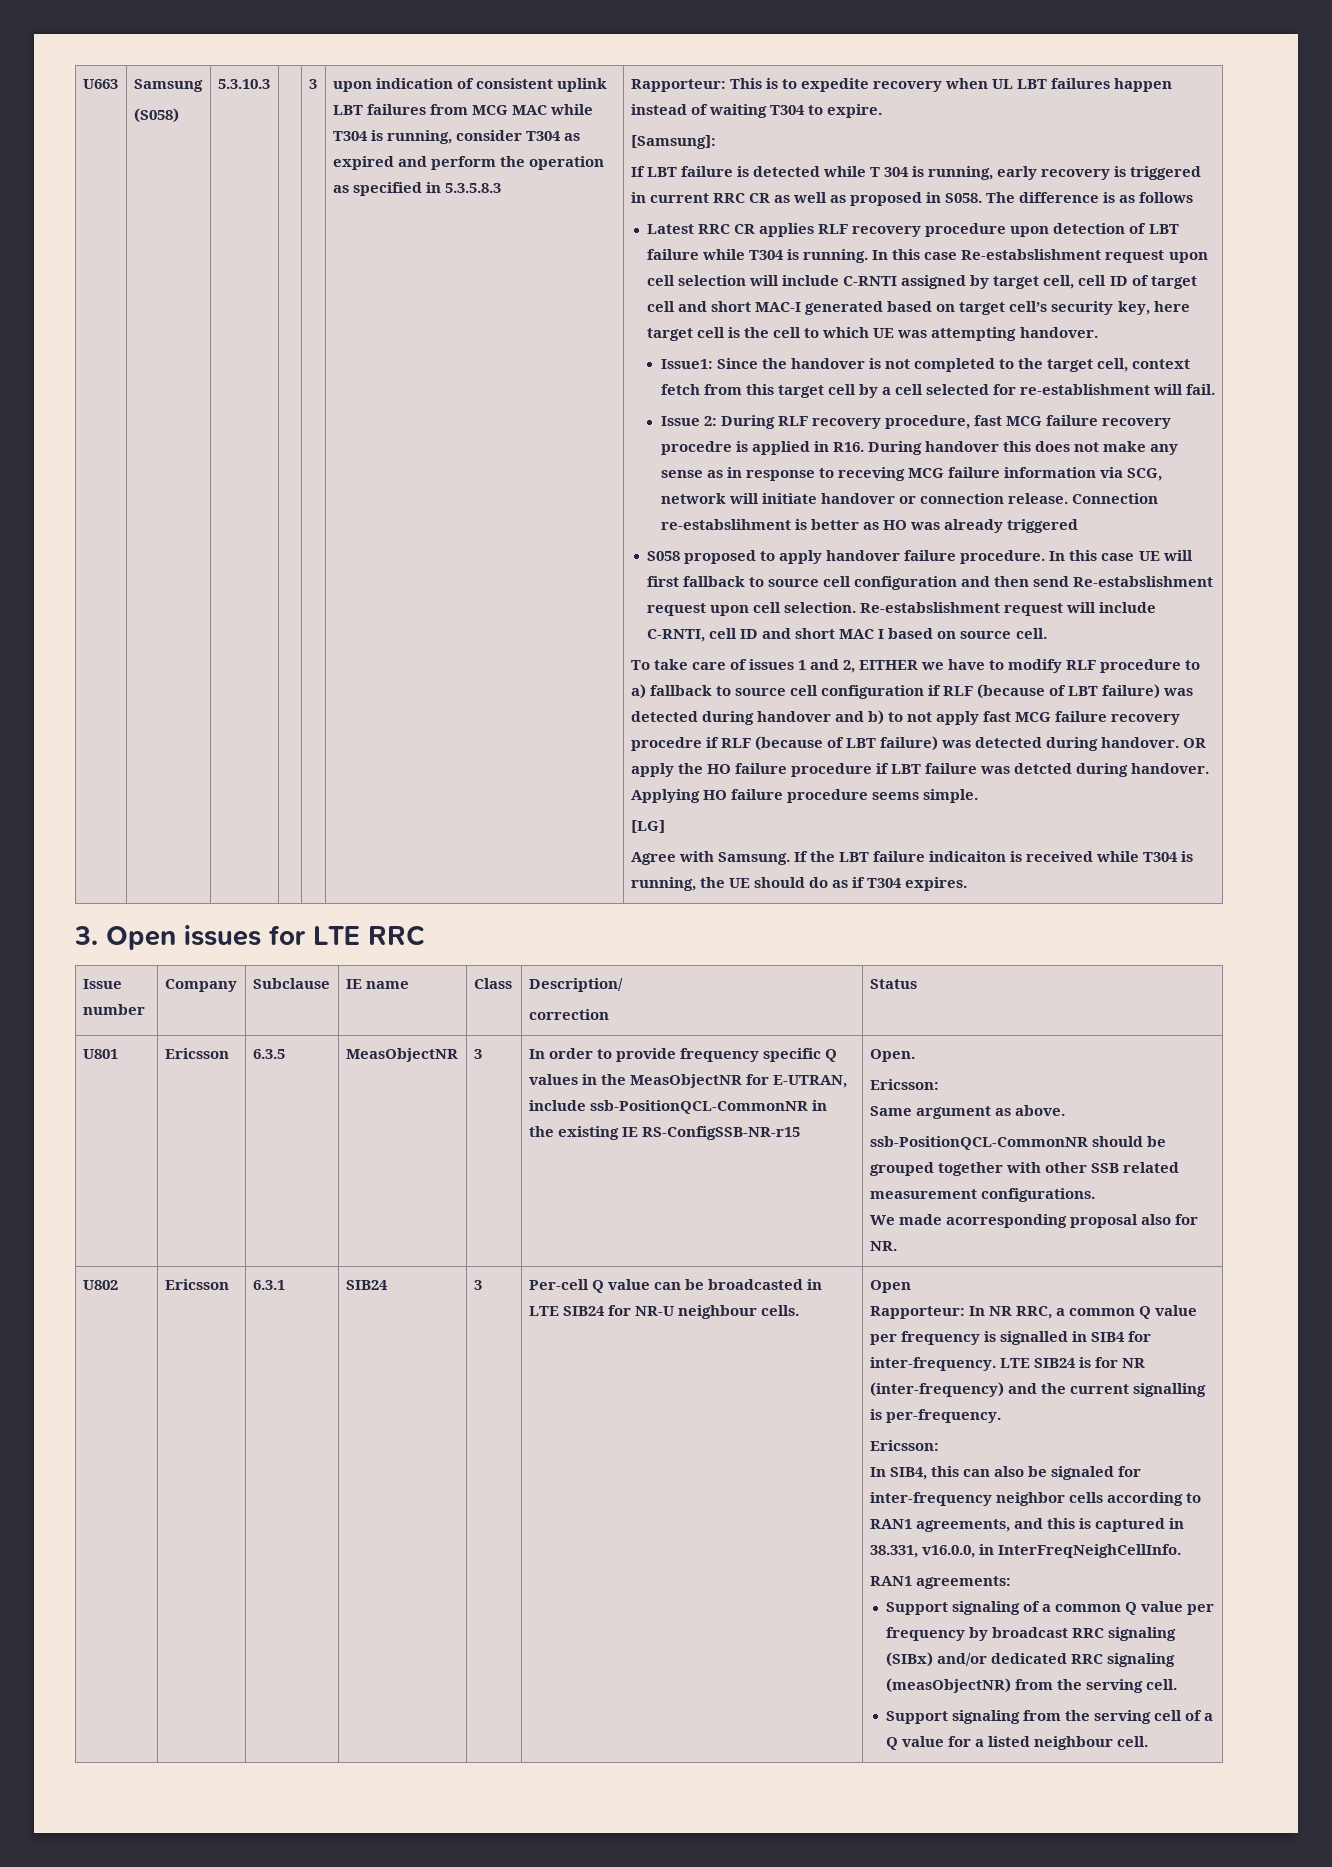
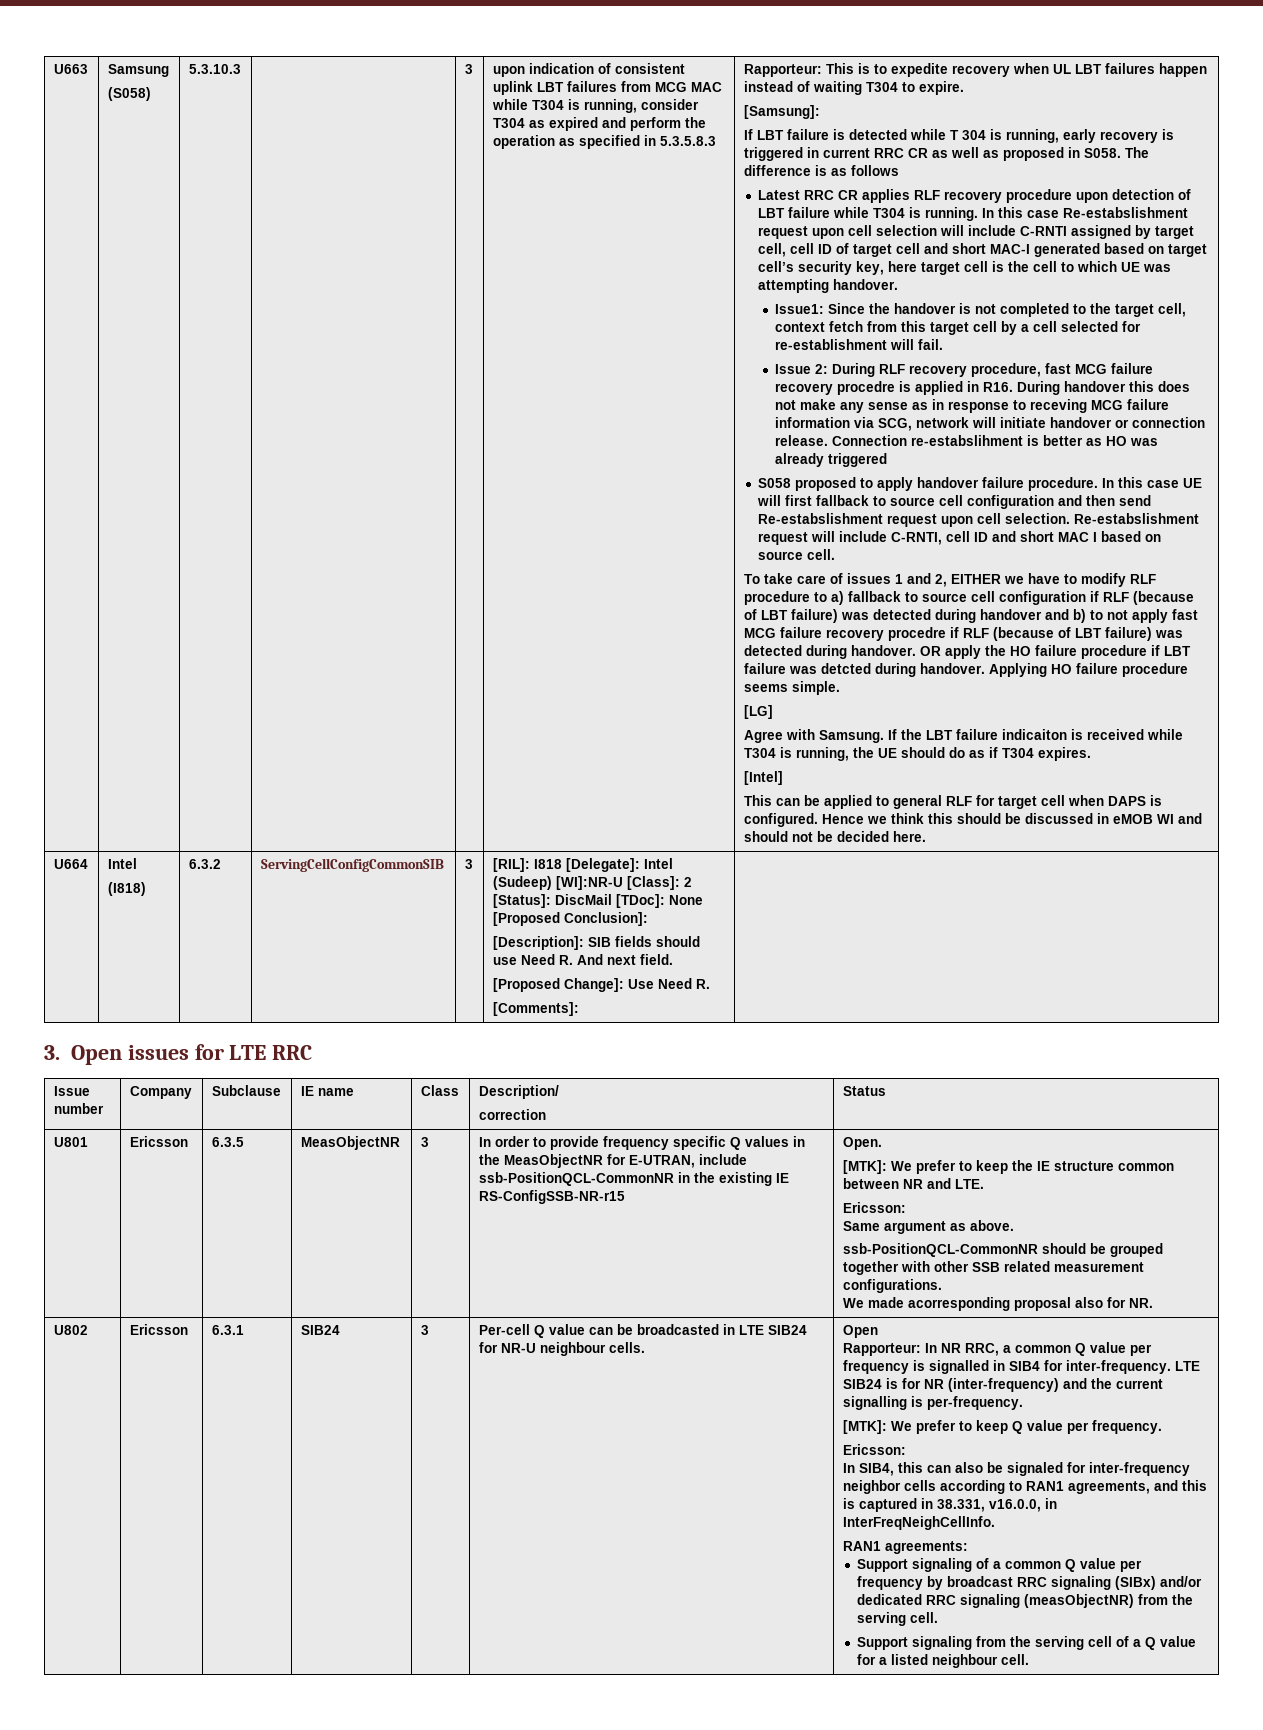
+ [Intel]
+ This can be applied to general RLF for target cell when DAPS is configured. Hence we think this should be discussed in eMOB WI and should not be decided here.
+ U664 | Intel
+ (I818) | 6.3.2 | ServingCellConfigCommonSIB | 3 | [RIL]: I818 [Delegate]: Intel (Sudeep) [WI]:NR-U [Class]: 2 [Status]: DiscMail [TDoc]: None [Proposed Conclusion]:
+ [Description]: SIB fields should use Need R. And next field.
+ [Proposed Change]: Use Need R.
+ [Comments]: |
+ [MTK]: We prefer to keep the IE structure common between NR and LTE.
+ [MTK]: We prefer to keep Q value per frequency.

